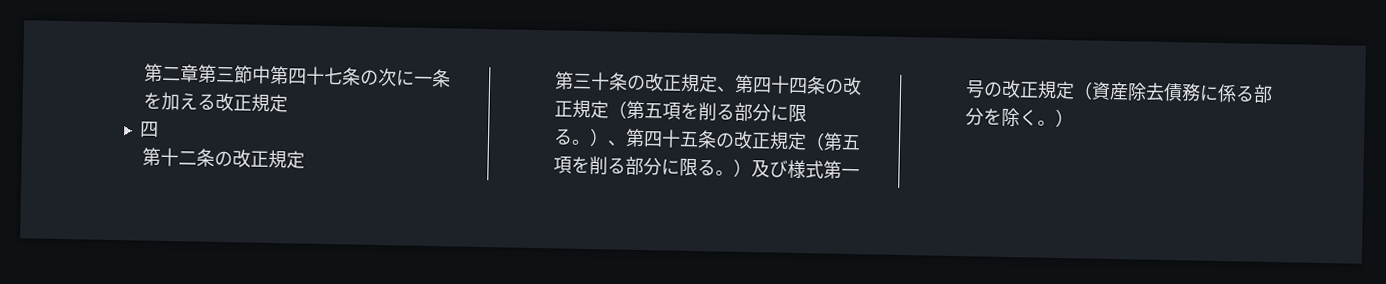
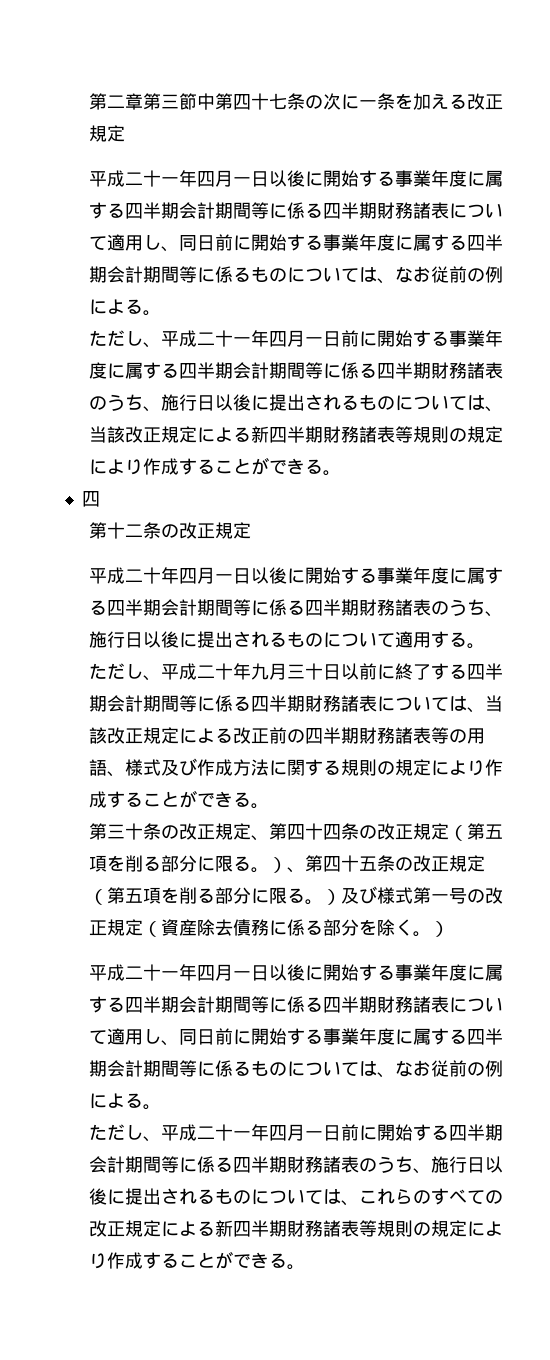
  第二章第三節中第四十七条の次に一条を加える改正規定
+ 平成二十一年四月一日以後に開始する事業年度に属する四半期会計期間等に係る四半期財務諸表について適用し、同日前に開始する事業年度に属する四半期会計期間等に係るものについては、なお従前の例による。
+ ただし、平成二十一年四月一日前に開始する事業年度に属する四半期会計期間等に係る四半期財務諸表のうち、施行日以後に提出されるものについては、当該改正規定による新四半期財務諸表等規則の規定により作成することができる。
+ 平成二十年四月一日以後に開始する事業年度に属する四半期会計期間等に係る四半期財務諸表のうち、施行日以後に提出されるものについて適用する。
+ ただし、平成二十年九月三十日以前に終了する四半期会計期間等に係る四半期財務諸表については、当該改正規定による改正前の四半期財務諸表等の用語、様式及び作成方法に関する規則の規定により作成することができる。
  第三十条の改正規定、第四十四条の改正規定（第五項を削る部分に限る。）、第四十五条の改正規定（第五項を削る部分に限る。）及び様式第一号の改正規定（資産除去債務に係る部分を除く。）
+ 平成二十一年四月一日以後に開始する事業年度に属する四半期会計期間等に係る四半期財務諸表について適用し、同日前に開始する事業年度に属する四半期会計期間等に係るものについては、なお従前の例による。
+ ただし、平成二十一年四月一日前に開始する四半期会計期間等に係る四半期財務諸表のうち、施行日以後に提出されるものについては、これらのすべての改正規定による新四半期財務諸表等規則の規定により作成することができる。

